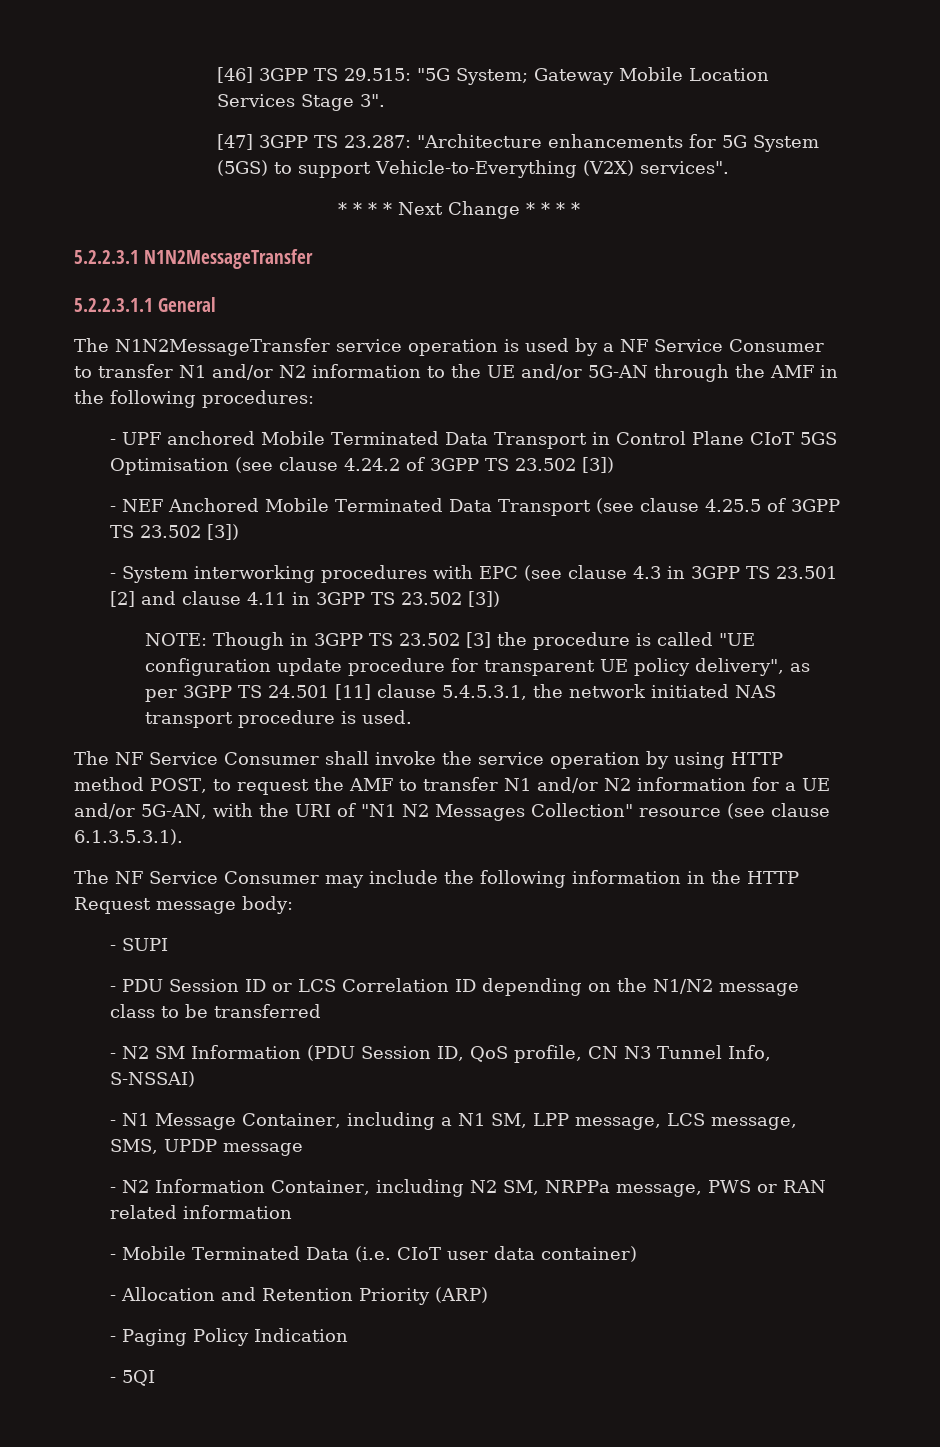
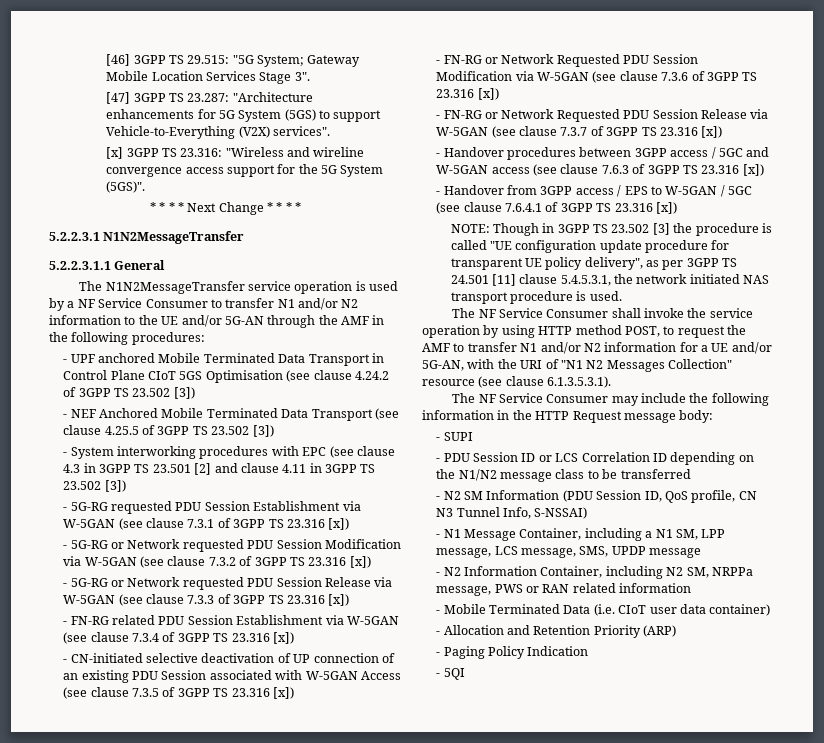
+ [x] 3GPP TS 23.316: "Wireless and wireline convergence access support for the 5G System (5GS)".
+ - 5G-RG requested PDU Session Establishment via W-5GAN (see clause 7.3.1 of 3GPP TS 23.316 [x])
+ - 5G-RG or Network requested PDU Session Modification via W-5GAN (see clause 7.3.2 of 3GPP TS 23.316 [x])
+ - 5G-RG or Network requested PDU Session Release via W-5GAN (see clause 7.3.3 of 3GPP TS 23.316 [x])
+ - FN-RG related PDU Session Establishment via W-5GAN (see clause 7.3.4 of 3GPP TS 23.316 [x])
+ - CN-initiated selective deactivation of UP connection of an existing PDU Session associated with W-5GAN Access (see clause 7.3.5 of 3GPP TS 23.316 [x])
+ - FN-RG or Network Requested PDU Session Modification via W-5GAN (see clause 7.3.6 of 3GPP TS 23.316 [x])
+ - FN-RG or Network Requested PDU Session Release via W-5GAN (see clause 7.3.7 of 3GPP TS 23.316 [x])
+ - Handover procedures between 3GPP access / 5GC and W-5GAN access (see clause 7.6.3 of 3GPP TS 23.316 [x])
+ - Handover from 3GPP access / EPS to W-5GAN / 5GC (see clause 7.6.4.1 of 3GPP TS 23.316 [x])

